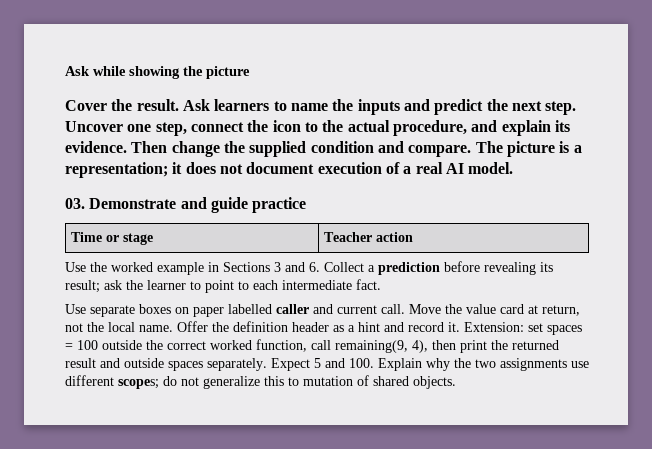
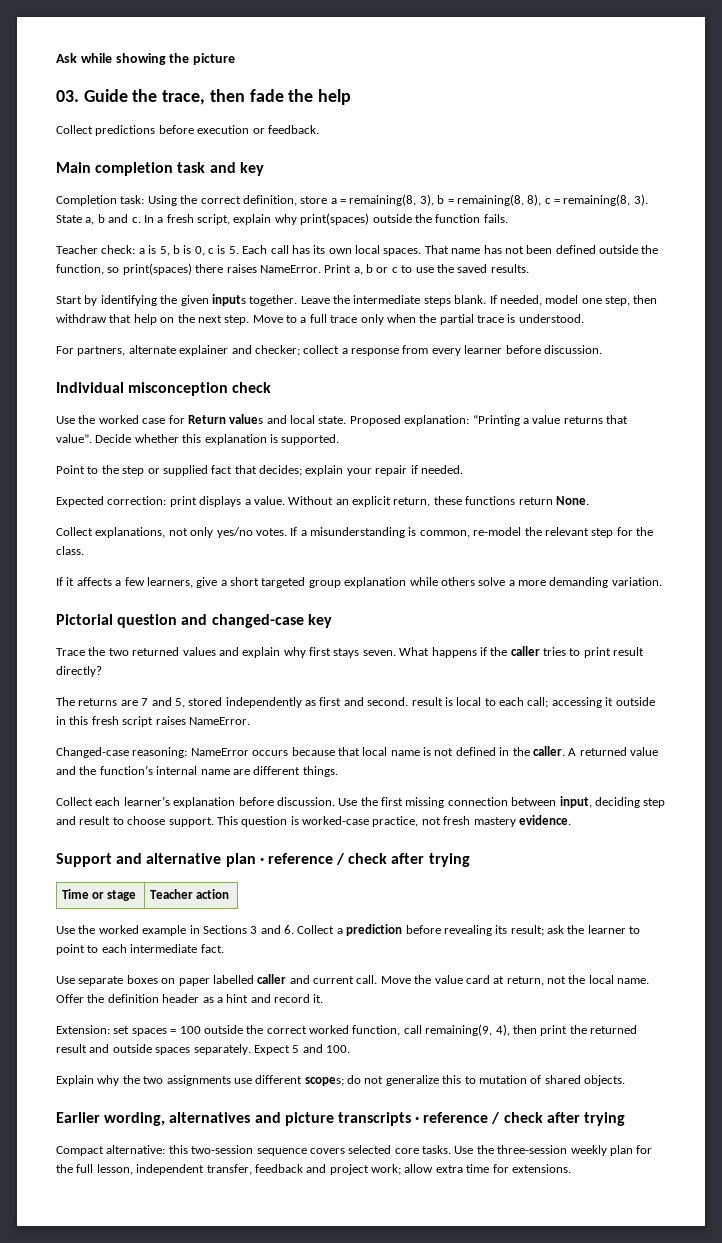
- Cover the result. Ask learners to name the inputs and predict the next step. Uncover one step, connect the icon to the actual procedure, and explain its evidence. Then change the supplied condition and compare. The picture is a representation; it does not document execution of a real AI model.
- 03. Demonstrate and guide practice
+ 03. Guide the trace, then fade the help
+ Collect predictions before execution or feedback.
+ Main completion task and key
+ Completion task: Using the correct definition, store a = remaining(8, 3), b = remaining(8, 8), c = remaining(8, 3). State a, b and c. In a fresh script, explain why print(spaces) outside the function fails.
+ Teacher check: a is 5, b is 0, c is 5. Each call has its own local spaces. That name has not been defined outside the function, so print(spaces) there raises NameError. Print a, b or c to use the saved results.
+ Start by identifying the given inputs together. Leave the intermediate steps blank. If needed, model one step, then withdraw that help on the next step. Move to a full trace only when the partial trace is understood.
+ For partners, alternate explainer and checker; collect a response from every learner before discussion.
+ Individual misconception check
+ Use the worked case for Return values and local state. Proposed explanation: “Printing a value returns that value”. Decide whether this explanation is supported.
+ Point to the step or supplied fact that decides; explain your repair if needed.
+ Expected correction: print displays a value. Without an explicit return, these functions return None.
+ Collect explanations, not only yes/no votes. If a misunderstanding is common, re-model the relevant step for the class.
+ If it affects a few learners, give a short targeted group explanation while others solve a more demanding variation.
+ Pictorial question and changed-case key
+ Trace the two returned values and explain why first stays seven. What happens if the caller tries to print result directly?
+ The returns are 7 and 5, stored independently as first and second. result is local to each call; accessing it outside in this fresh script raises NameError.
+ Changed-case reasoning: NameError occurs because that local name is not defined in the caller. A returned value and the function’s internal name are different things.
+ Collect each learner’s explanation before discussion. Use the first missing connection between input, deciding step and result to choose support. This question is worked-case practice, not fresh mastery evidence.
+ Support and alternative plan · reference / check after trying
- Offer the definition header as a hint and record it. Extension: set spaces = 100 outside the correct worked function, call remaining(9, 4), then print the returned result and outside spaces separately.
+ Offer the definition header as a hint and record it.
+ Extension: set spaces = 100 outside the correct worked function, call remaining(9, 4), then print the returned result and outside spaces separately.
- Expect 5 and 100. Explain why the two assignments use different scopes; do not generalize this to mutation of shared objects.
+ Expect 5 and 100.
+ Explain why the two assignments use different scopes; do not generalize this to mutation of shared objects.
+ Earlier wording, alternatives and picture transcripts · reference / check after trying
+ Compact alternative: this two-session sequence covers selected core tasks. Use the three-session weekly plan for the full lesson, independent transfer, feedback and project work; allow extra time for extensions.

